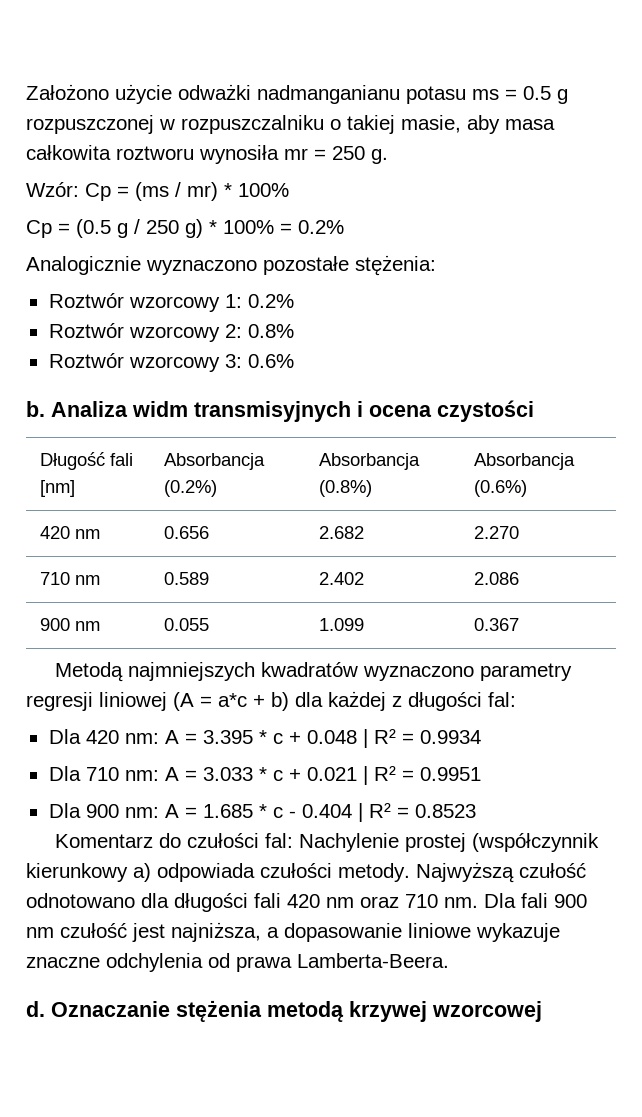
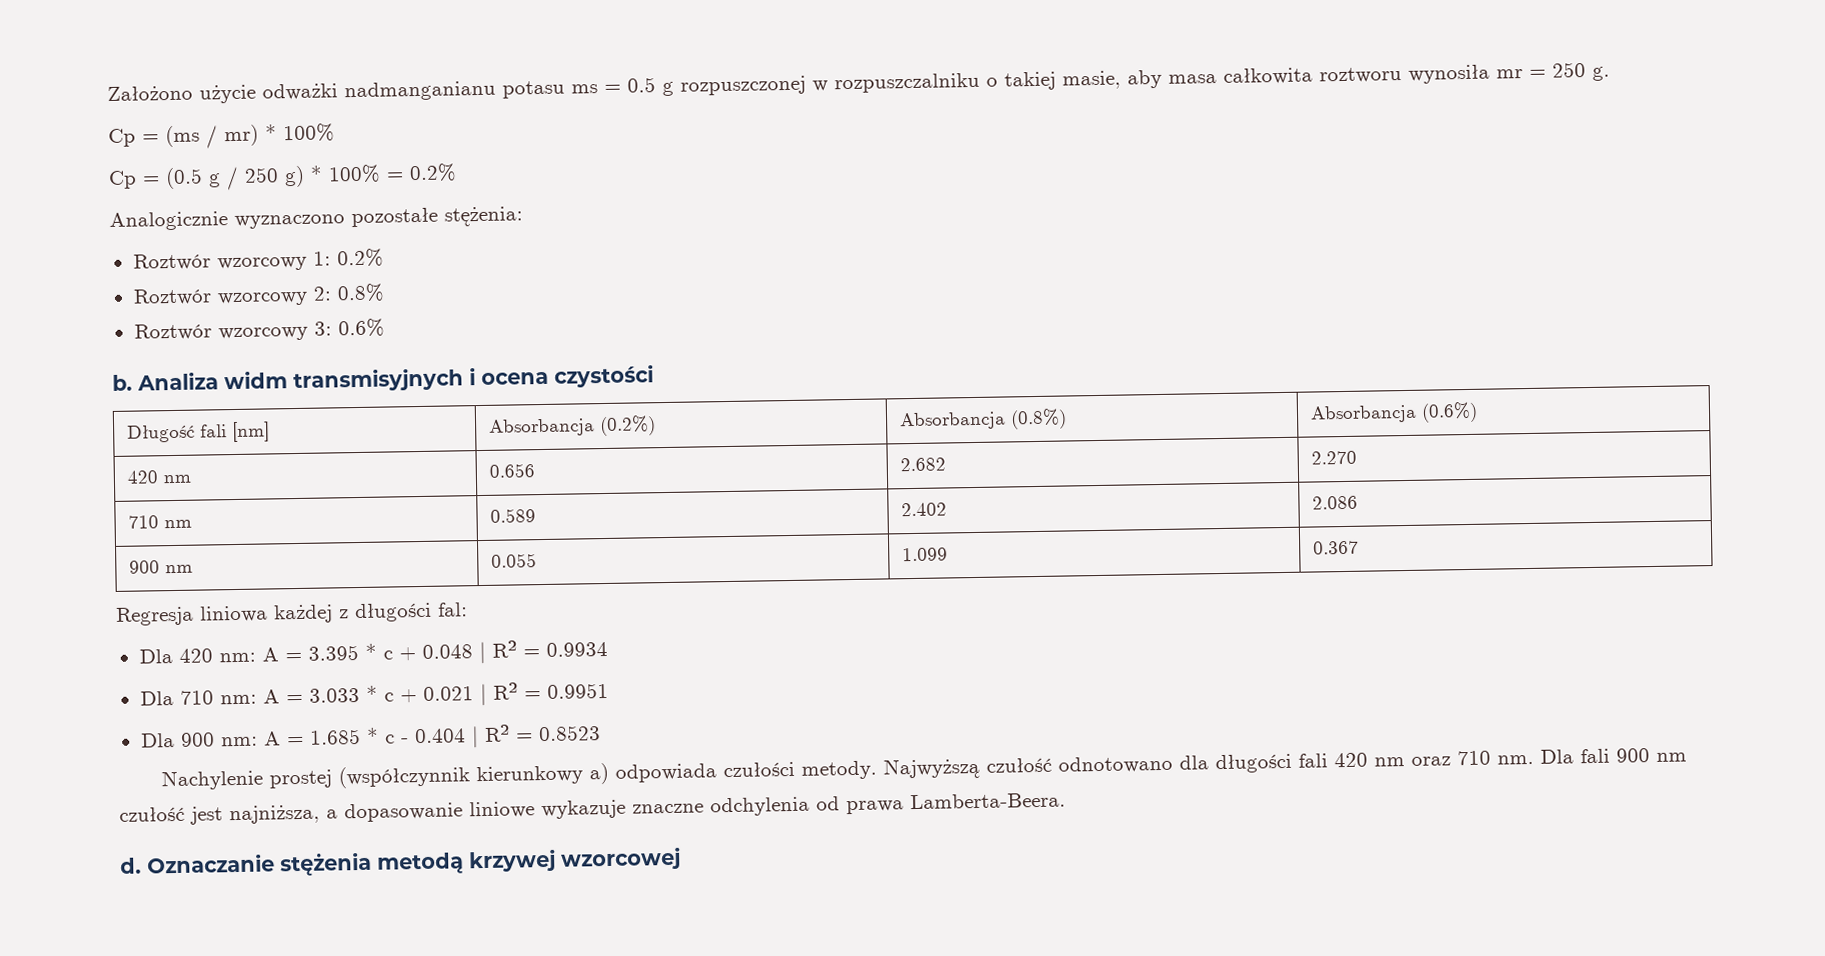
- Wzór: Cp = (ms / mr) * 100%
+ Cp = (ms / mr) * 100%
- Metodą najmniejszych kwadratów wyznaczono parametry regresji liniowej (A = a*c + b) dla każdej z długości fal:
+ Regresja liniowa każdej z długości fal:
- Komentarz do czułości fal: Nachylenie prostej (współczynnik kierunkowy a) odpowiada czułości metody.
+ Nachylenie prostej (współczynnik kierunkowy a) odpowiada czułości metody.

